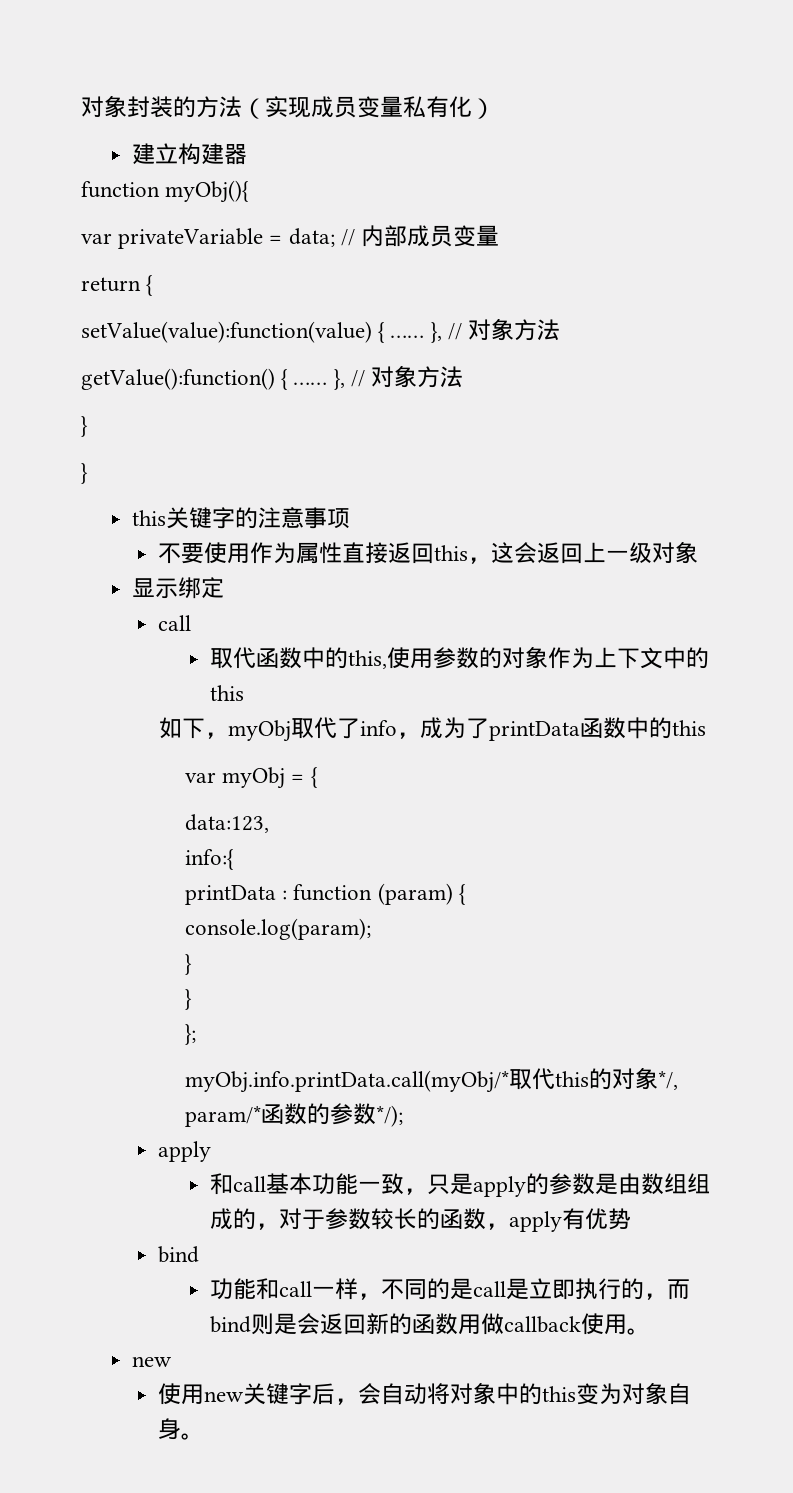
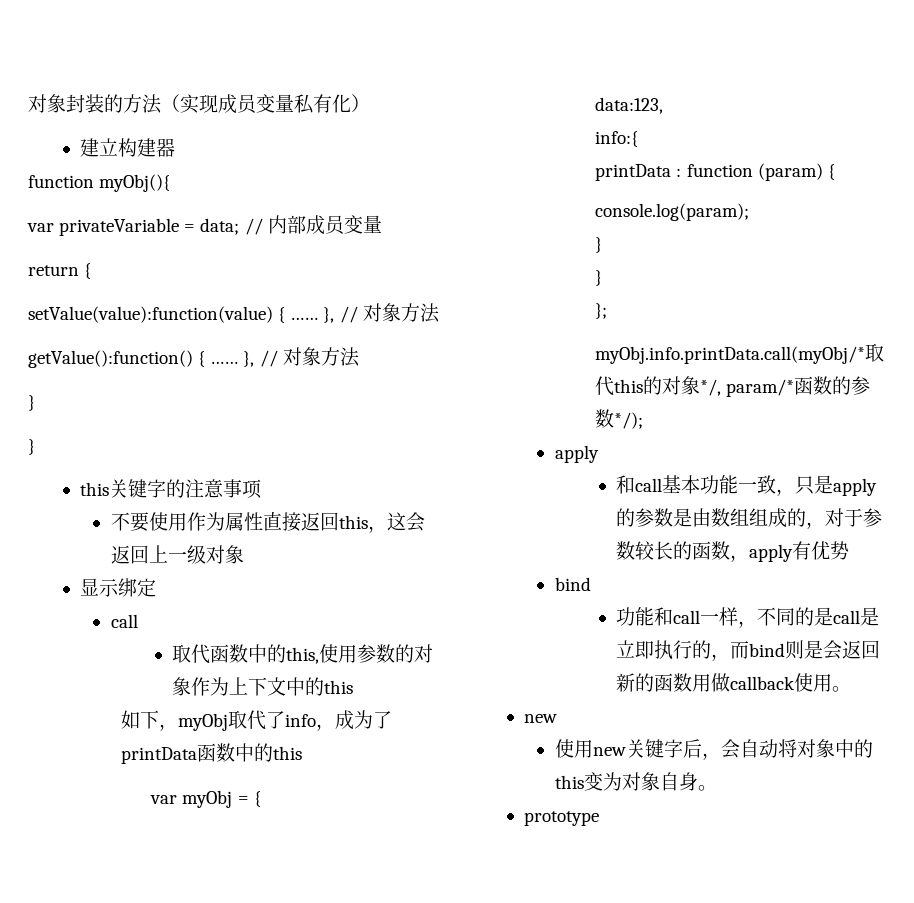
+ prototype

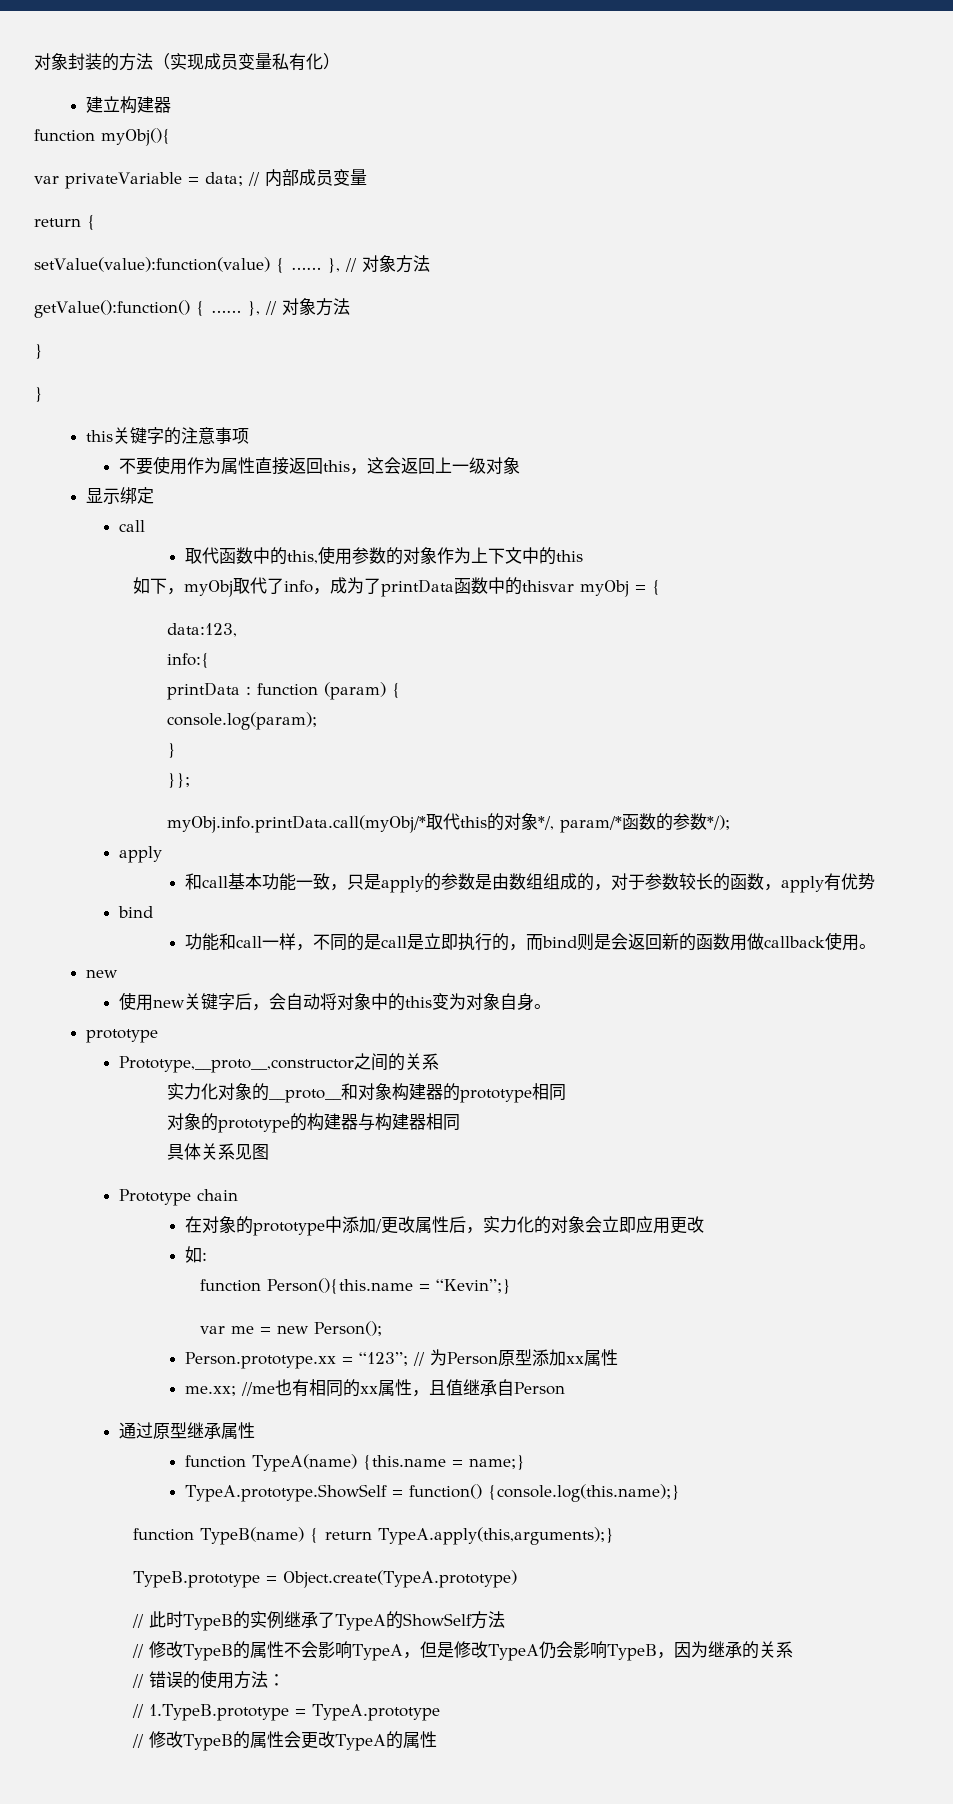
- 如下，myObj取代了info，成为了printData函数中的this
- var myObj = {
+ 如下，myObj取代了info，成为了printData函数中的thisvar myObj = {
  console.log(param);
  }
- }
- };
+ }};
+ Prototype,__proto__,constructor之间的关系
+ 实力化对象的__proto__和对象构建器的prototype相同
+ 对象的prototype的构建器与构建器相同
+ 具体关系见图
+ Prototype chain
+ 在对象的prototype中添加/更改属性后，实力化的对象会立即应用更改
+ 如:
+ function Person(){this.name = “Kevin”;}
+ var me = new Person();
+ Person.prototype.xx = “123”; // 为Person原型添加xx属性
+ me.xx; //me也有相同的xx属性，且值继承自Person
+ 通过原型继承属性
+ function TypeA(name) {this.name = name;}
+ TypeA.prototype.ShowSelf = function() {console.log(this.name);}
+ function TypeB(name) { return TypeA.apply(this,arguments);}
+ TypeB.prototype = Object.create(TypeA.prototype)
+ // 此时TypeB的实例继承了TypeA的ShowSelf方法
+ // 修改TypeB的属性不会影响TypeA，但是修改TypeA仍会影响TypeB，因为继承的关系
+ // 错误的使用方法：
+ // 1.TypeB.prototype = TypeA.prototype
+ // 修改TypeB的属性会更改TypeA的属性

